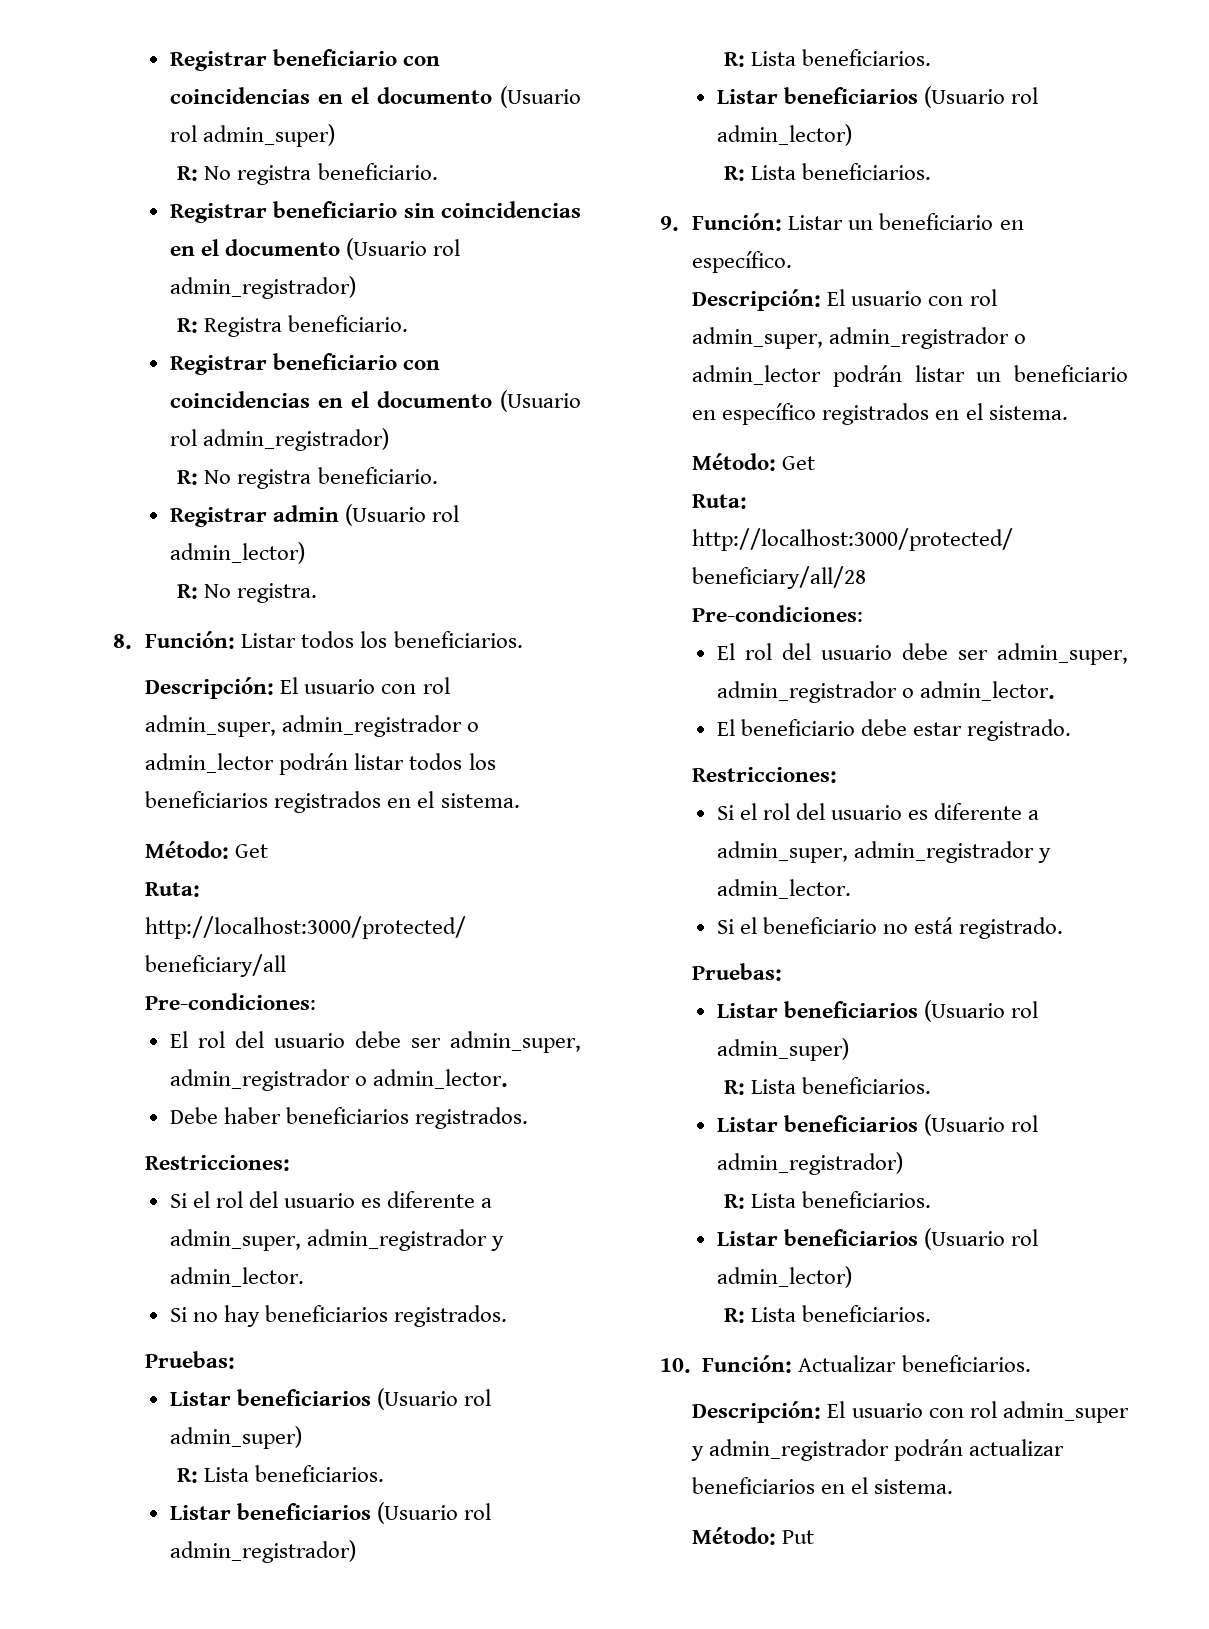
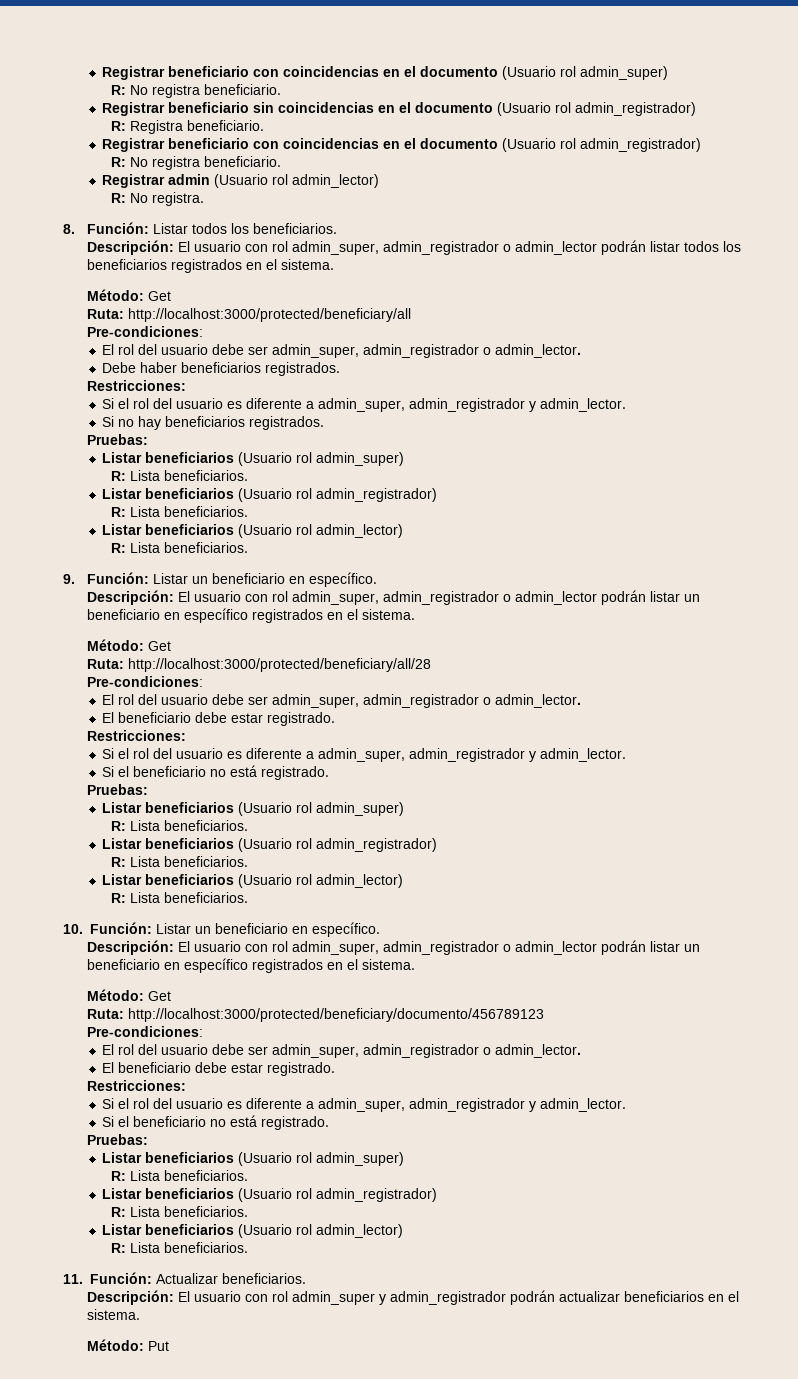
- 10. Función: Actualizar beneficiarios.
+ 10. Función: Listar un beneficiario en específico.
+ Descripción: El usuario con rol admin_super, admin_registrador o admin_lector podrán listar un beneficiario en específico registrados en el sistema.
+ Método: Get
+ Ruta: http://localhost:3000/protected/beneficiary/documento/456789123
+ Pre-condiciones:
+ El rol del usuario debe ser admin_super, admin_registrador o admin_lector.
+ El beneficiario debe estar registrado.
+ Restricciones:
+ Si el rol del usuario es diferente a admin_super, admin_registrador y admin_lector.
+ Si el beneficiario no está registrado.
+ Pruebas:
+ Listar beneficiarios (Usuario rol admin_super)
+ R: Lista beneficiarios.
+ Listar beneficiarios (Usuario rol admin_registrador)
+ R: Lista beneficiarios.
+ Listar beneficiarios (Usuario rol admin_lector)
+ R: Lista beneficiarios.
+ 11. Función: Actualizar beneficiarios.

